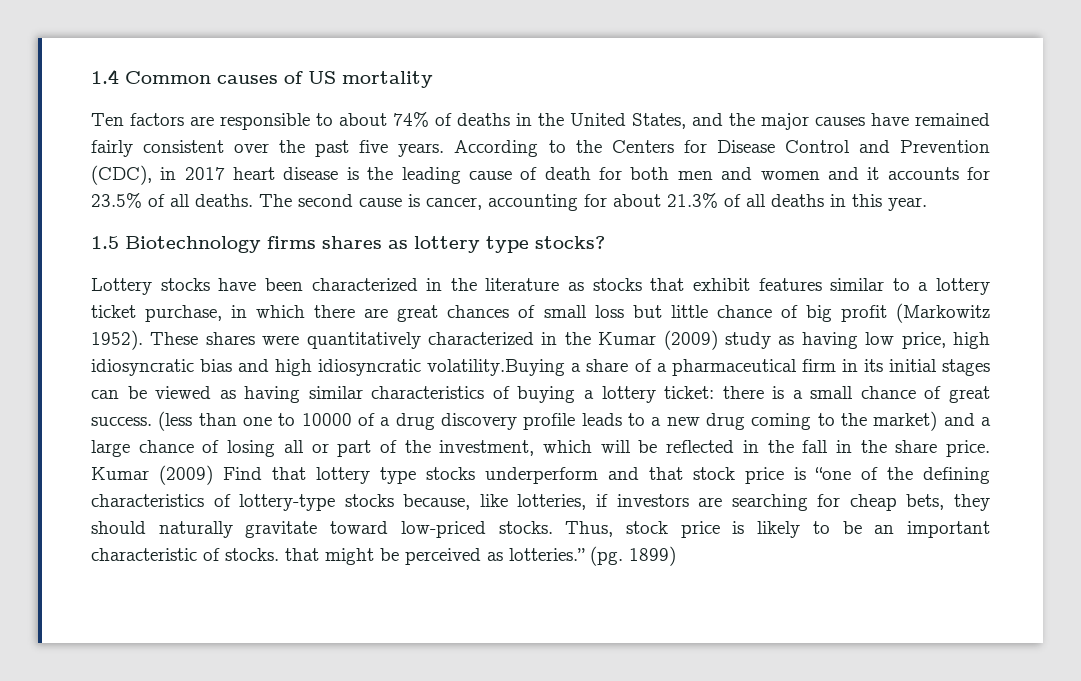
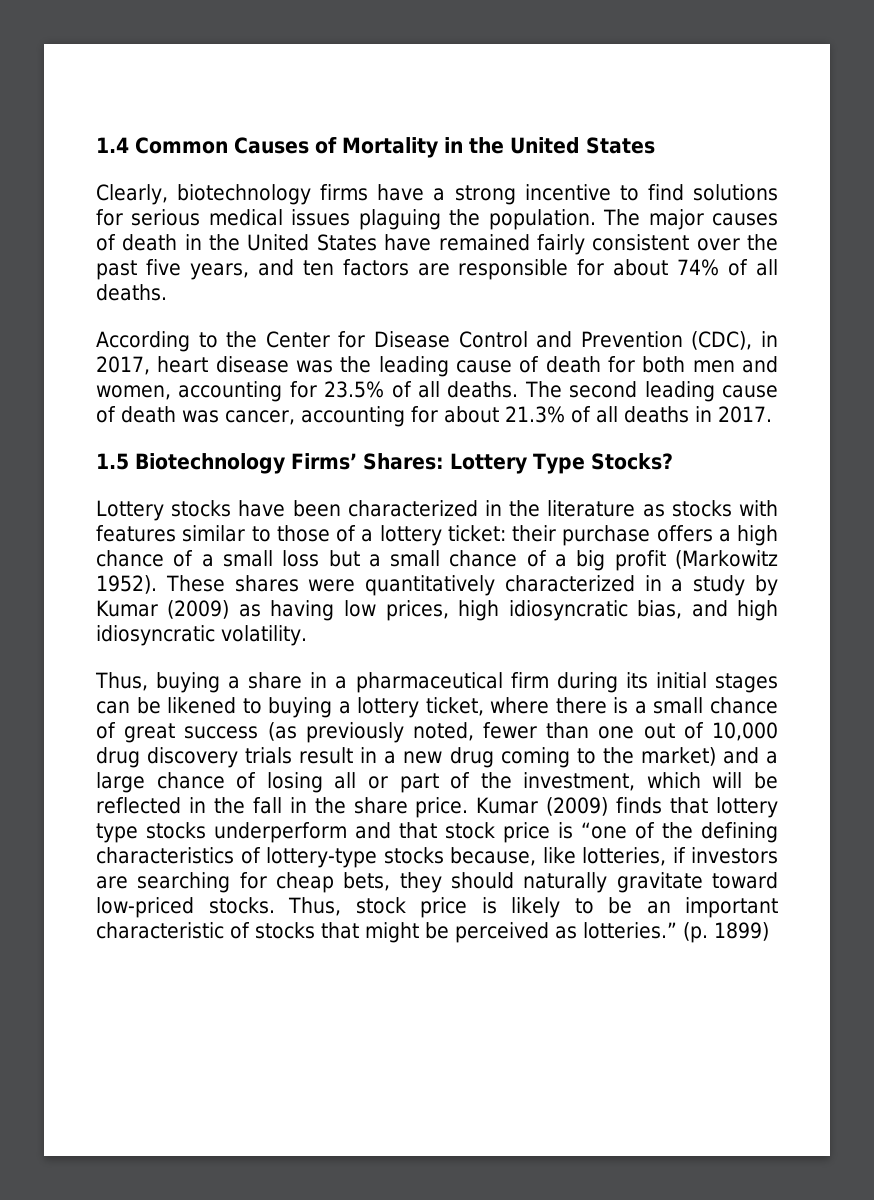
- 1.4 Common causes of US mortality
- Ten factors are responsible to about 74% of deaths in the United States, and the major causes have remained fairly consistent over the past five years. According to the Centers for Disease Control and Prevention (CDC), in 2017 heart disease is the leading cause of death for both men and women and it accounts for 23.5% of all deaths.
+ 1.4 Common Causes of Mortality in the United States
+ Clearly, biotechnology firms have a strong incentive to find solutions for serious medical issues plaguing the population. The major causes of death in the United States have remained fairly consistent over the past five years, and ten factors are responsible for about 74% of all deaths.
+ According to the Center for Disease Control and Prevention (CDC), in 2017, heart disease was the leading cause of death for both men and women, accounting for 23.5% of all deaths.
- The second cause is cancer, accounting for about 21.3% of all deaths in this year.
+ The second leading cause of death was cancer, accounting for about 21.3% of all deaths in 2017.
- 1.5 Biotechnology firms shares as lottery type stocks?
+ 1.5 Biotechnology Firms’ Shares: Lottery Type Stocks?
- Lottery stocks have been characterized in the literature as stocks that exhibit features similar to a lottery ticket purchase, in which there are great chances of small loss but little chance of big profit (Markowitz 1952).
+ Lottery stocks have been characterized in the literature as stocks with features similar to those of a lottery ticket: their purchase offers a high chance of a small loss but a small chance of a big profit (Markowitz 1952).
- These shares were quantitatively characterized in the Kumar (2009) study as having low price, high idiosyncratic bias and high idiosyncratic volatility.Buying a share of a pharmaceutical firm in its initial stages can be viewed as having similar characteristics of buying a lottery ticket: there is a small chance of great success. (less than one to 10000 of a drug discovery profile leads to a new drug coming to the market) and a large chance of losing all or part of the investment, which will be reflected in the fall in the share price.
+ These shares were quantitatively characterized in a study by Kumar (2009) as having low prices, high idiosyncratic bias, and high idiosyncratic volatility.
+ Thus, buying a share in a pharmaceutical firm during its initial stages can be likened to buying a lottery ticket, where there is a small chance of great success (as previously noted, fewer than one out of 10,000 drug discovery trials result in a new drug coming to the market) and a large chance of losing all or part of the investment, which will be reflected in the fall in the share price.
- Kumar (2009) Find that lottery type stocks underperform and that stock price is “one of the defining characteristics of lottery-type stocks because, like lotteries, if investors are searching for cheap bets, they should naturally gravitate toward low-priced stocks.
+ Kumar (2009) finds that lottery type stocks underperform and that stock price is “one of the defining characteristics of lottery-type stocks because, like lotteries, if investors are searching for cheap bets, they should naturally gravitate toward low-priced stocks.
- Thus, stock price is likely to be an important characteristic of stocks. that might be perceived as lotteries.”
+ Thus, stock price is likely to be an important characteristic of stocks that might be perceived as lotteries.”
- (pg. 1899)
+ (p. 1899)

